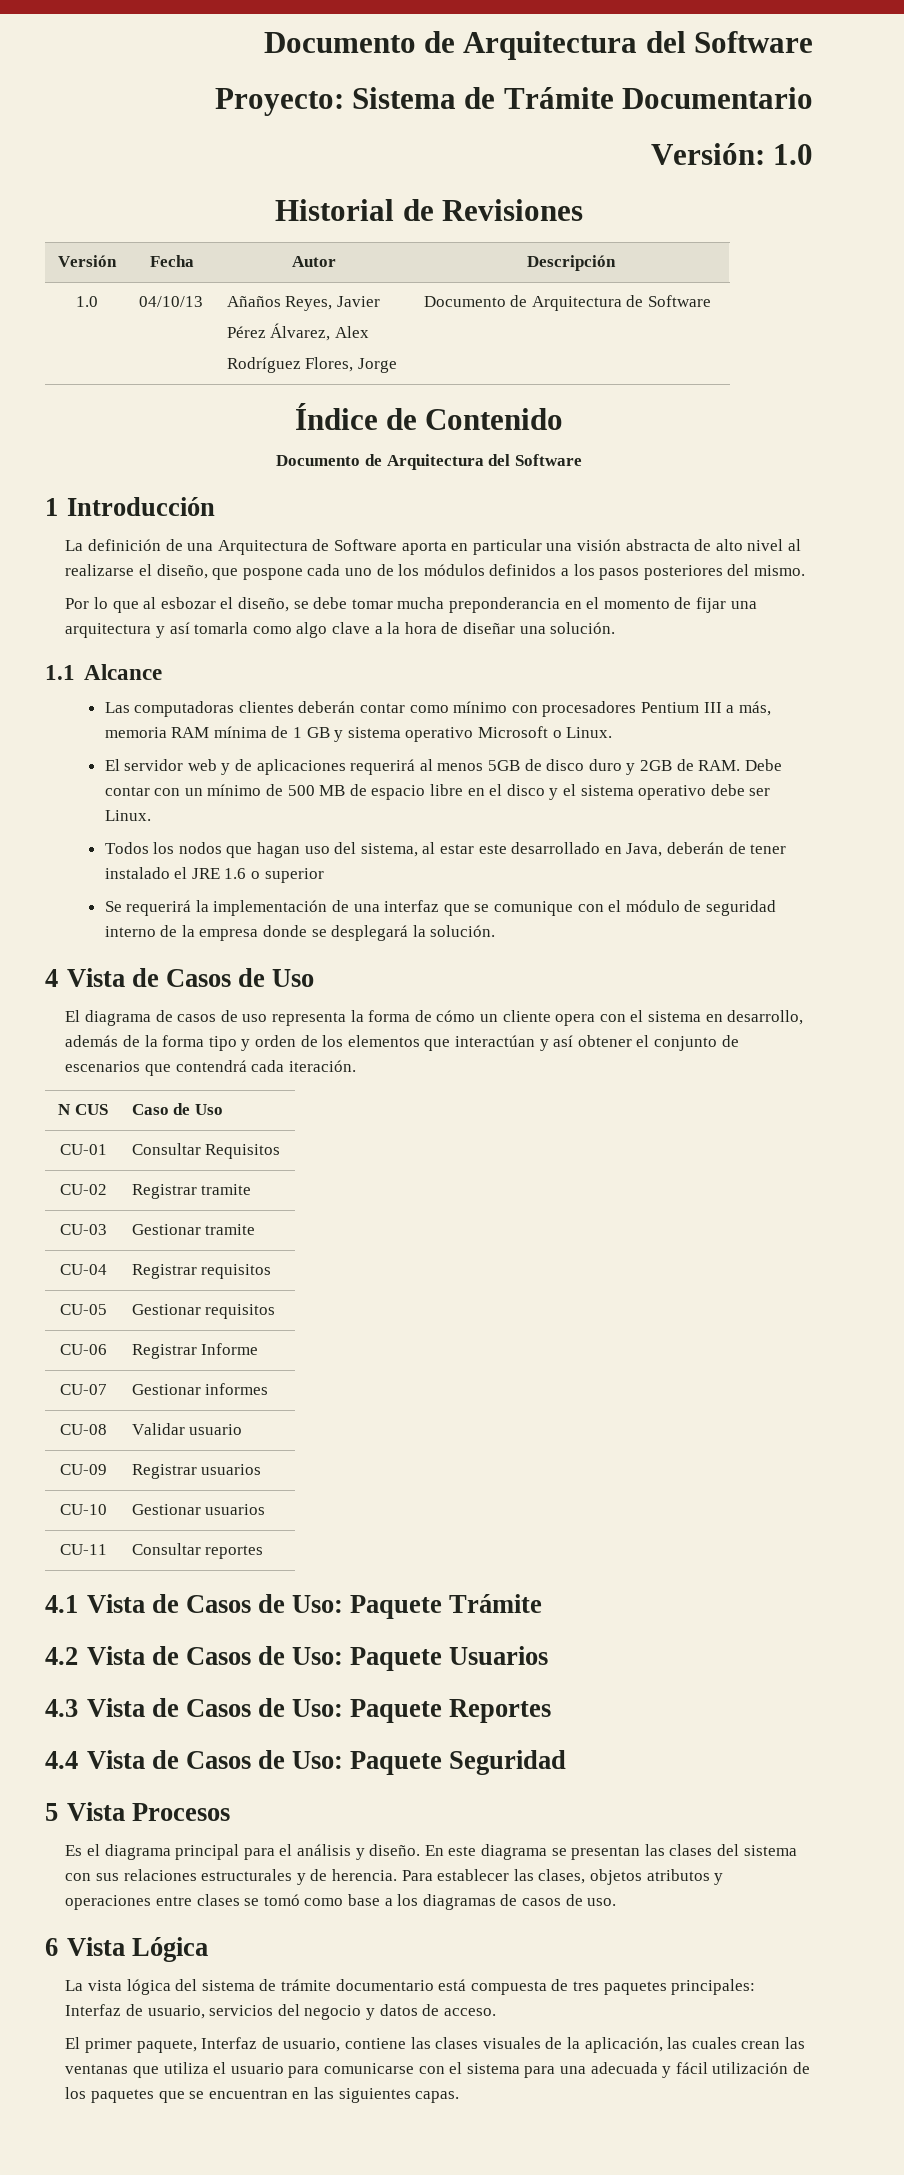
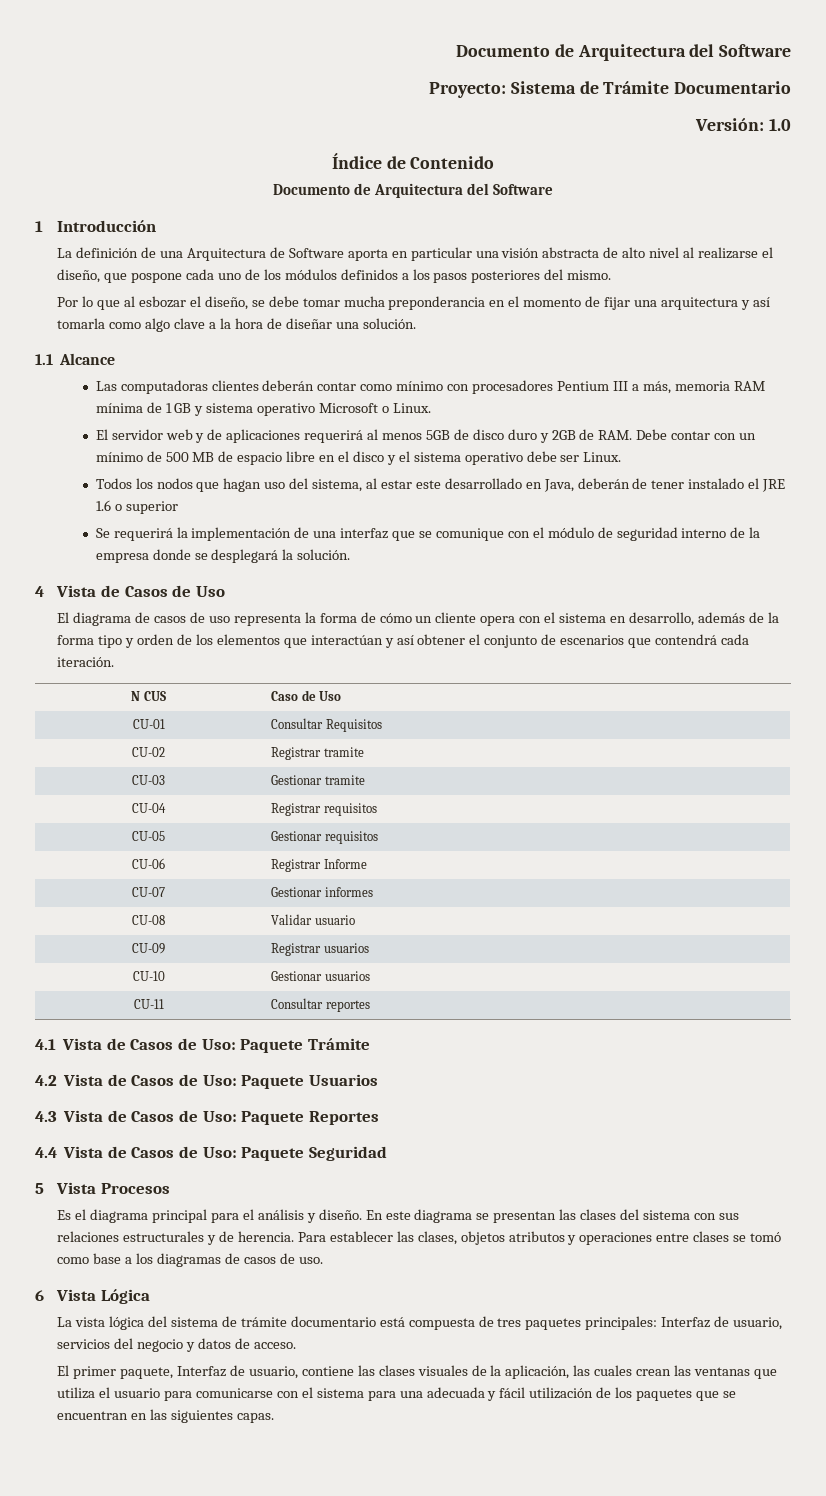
- Historial de Revisiones
- Versión | Fecha | Autor | Descripción
- 1.0 | 04/10/13 | Añaños Reyes, Javier
- Pérez Álvarez, Alex
- Rodríguez Flores, Jorge | Documento de Arquitectura de Software

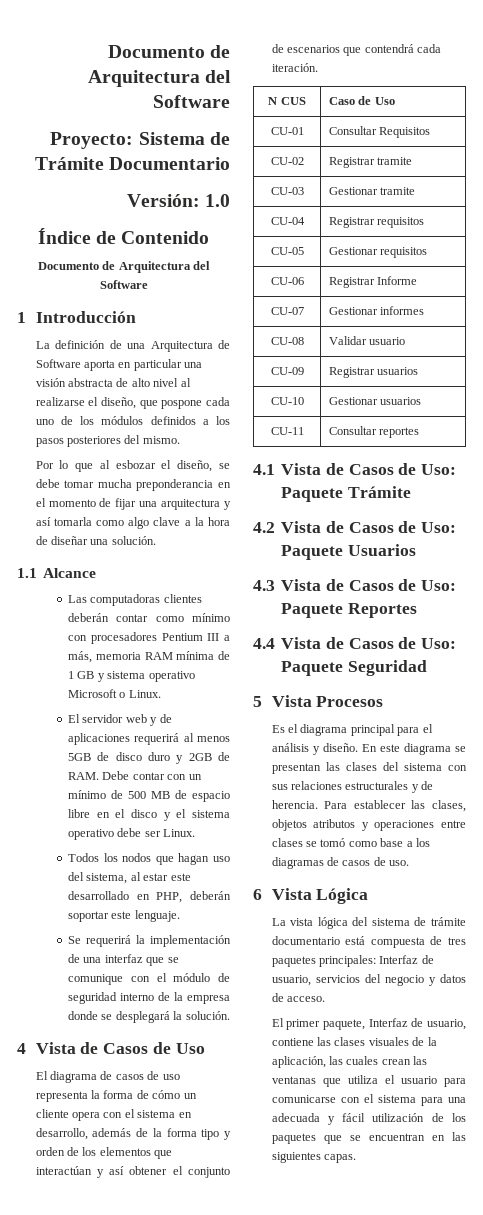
- Todos los nodos que hagan uso del sistema, al estar este desarrollado en Java, deberán de tener instalado el JRE 1.6 o superior
+ Todos los nodos que hagan uso del sistema, al estar este desarrollado en PHP, deberán soportar este lenguaje.

